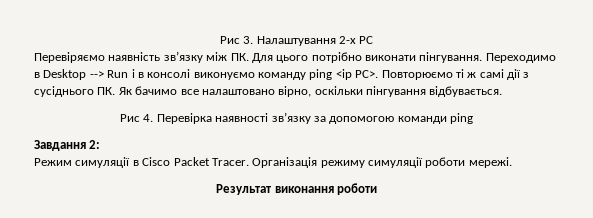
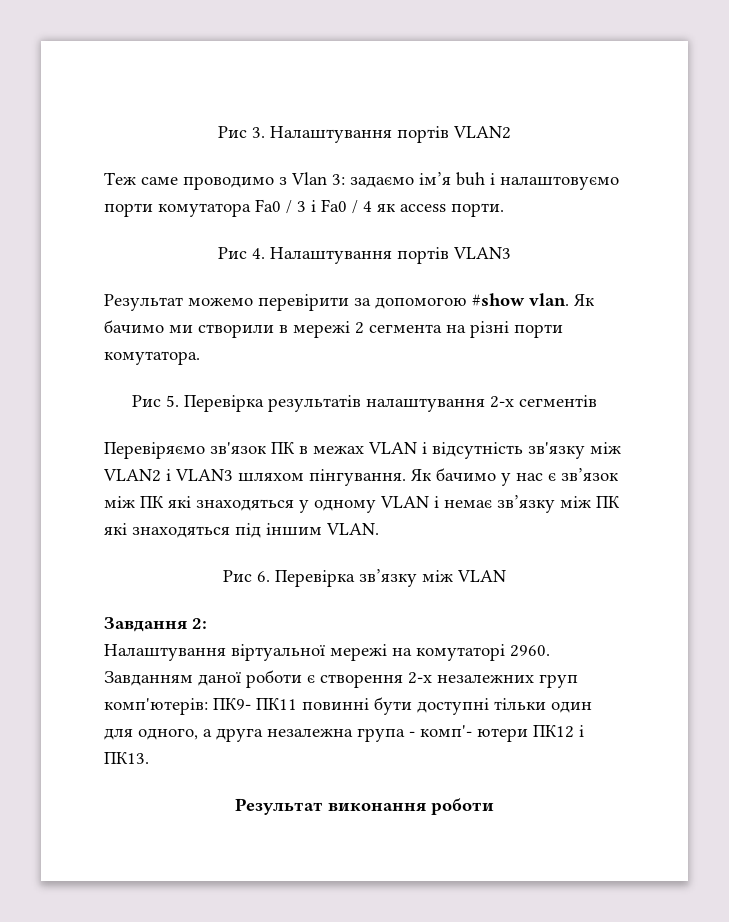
- Рис 3. Налаштування 2-х PC
- Перевіряємо наявність зв’язку між ПК. Для цього потрібно виконати пінгування. Переходимо в Desktop --> Run і в консолі виконуємо команду ping <ip PC>. Повторюємо ті ж самі дії з сусіднього ПК. Як бачимо все налаштовано вірно, оскільки пінгування відбувається.
- Рис 4. Перевірка наявності зв’язку за допомогою команди ping
+ Рис 3. Налаштування портів VLAN2
+ Теж саме проводимо з Vlan 3: задаємо ім’я buh і налаштовуємо порти комутатора Fa0 / 3 і Fa0 / 4 як access порти.
+ Рис 4. Налаштування портів VLAN3
+ Результат можемо перевірити за допомогою #show vlan. Як бачимо ми створили в мережі 2 сегмента на різні порти комутатора.
+ Рис 5. Перевірка результатів налаштування 2-х сегментів
+ Перевіряємо зв'язок ПК в межах VLAN і відсутність зв'язку між VLAN2 і VLAN3 шляхом пінгування. Як бачимо у нас є зв’язок між ПК які знаходяться у одному VLAN і немає зв’язку між ПК які знаходяться під іншим VLAN.
+ Рис 6. Перевірка зв’язку між VLAN
  Завдання 2:
- Режим симуляції в Cisco Packet Tracer. Організація режиму симуляції роботи мережі.
+ Налаштування віртуальної мережі на комутаторі 2960. Завданням даної роботи є створення 2-х незалежних груп комп'ютерів: ПК9- ПК11 повинні бути доступні тільки один для одного, а друга незалежна група - комп'- ютери ПК12 і ПК13.

